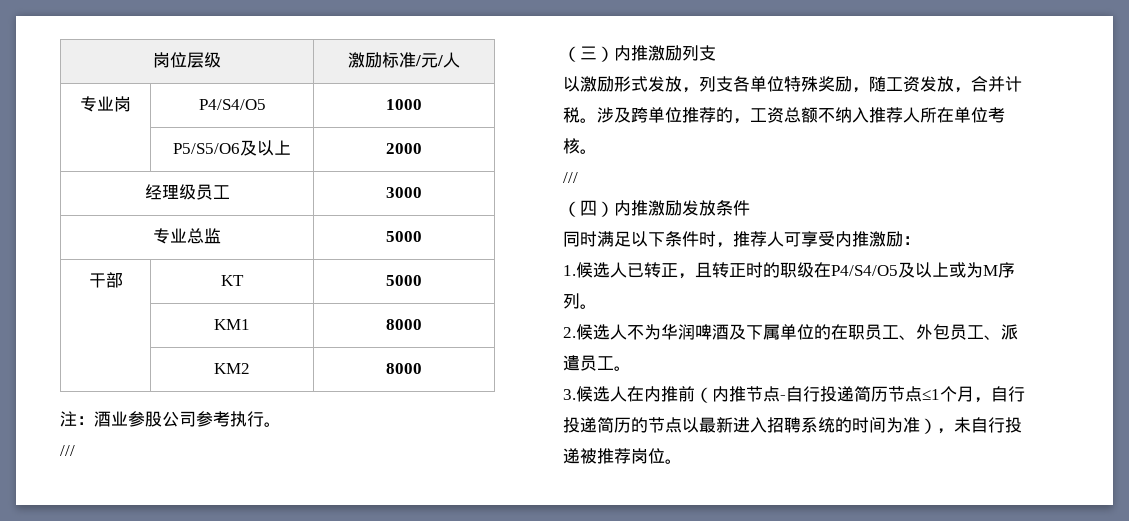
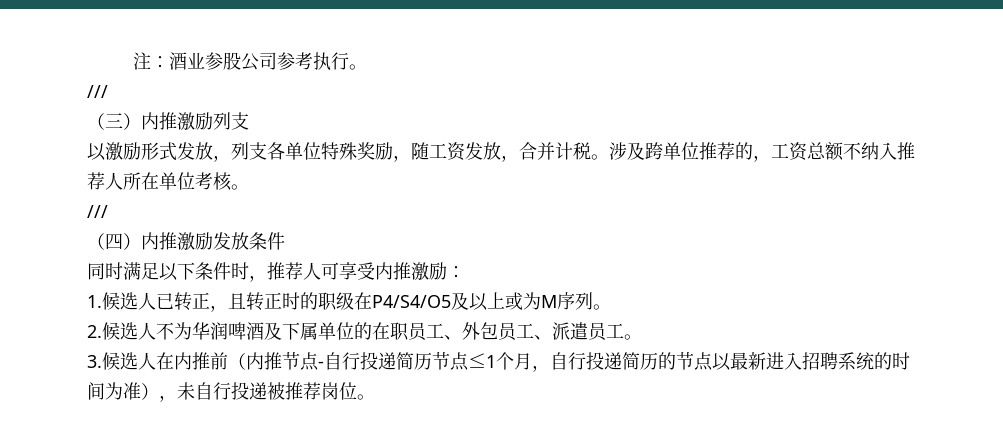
- 岗位层级 | 激励标准/元/人
- 专业岗 | P4/S4/O5 | 1000
- | P5/S5/O6及以上 | 2000
- 经理级员工 | 3000
- 专业总监 | 5000
- 干部 | KT | 5000
- | KM1 | 8000
- | KM2 | 8000

